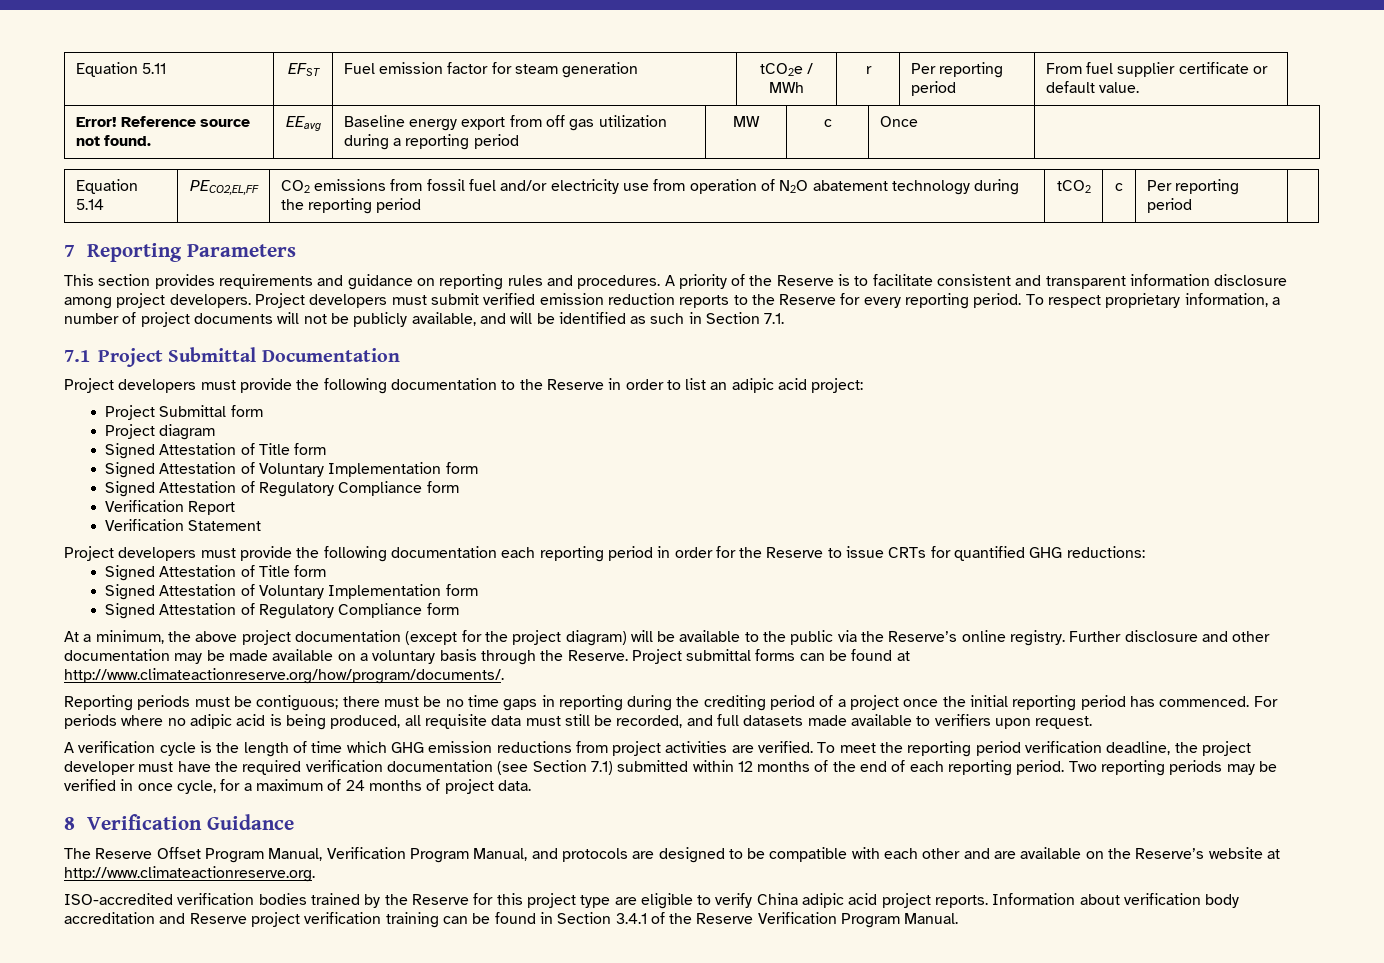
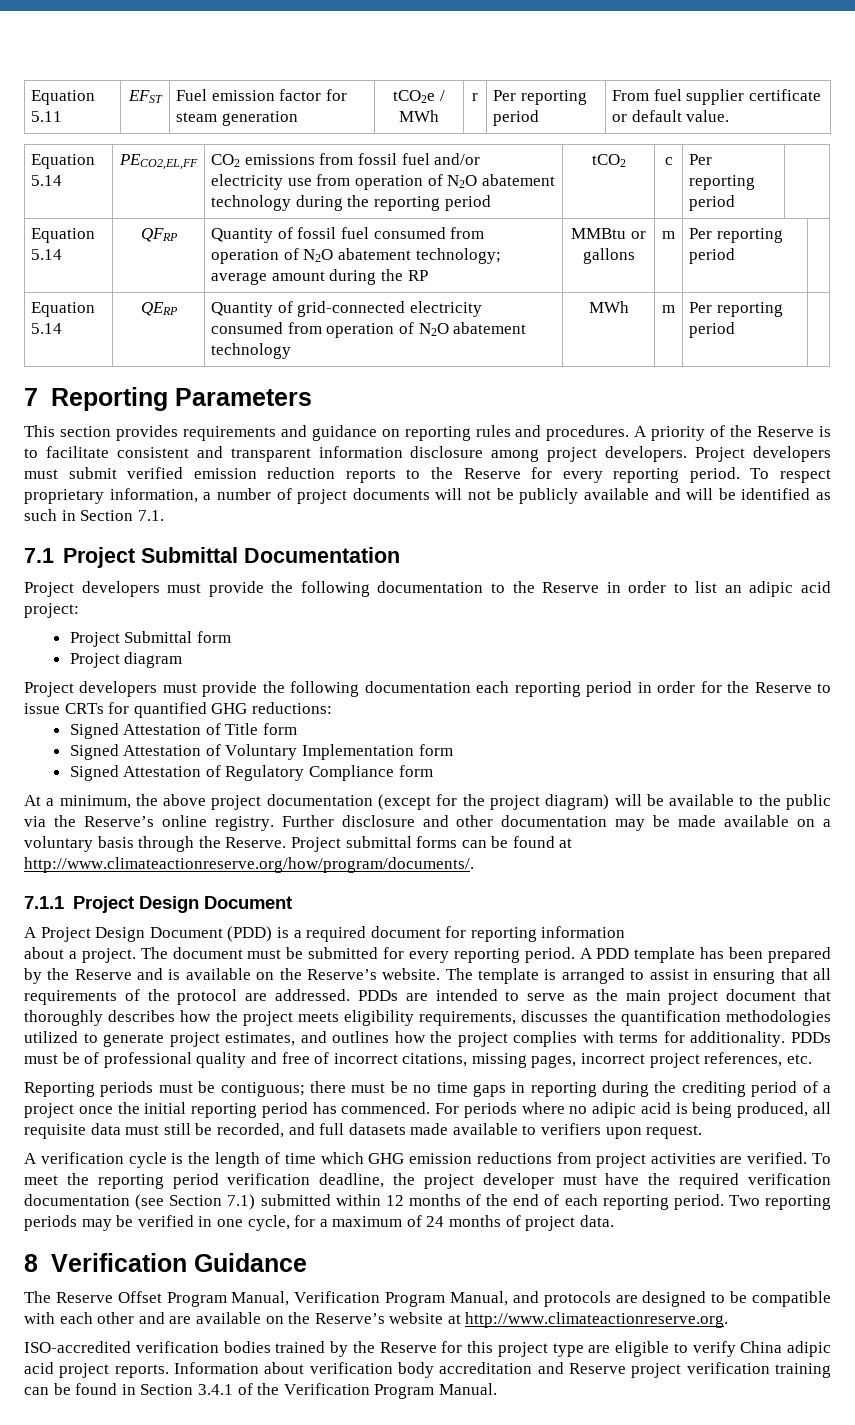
- Error! Reference source not found. | EEavg | Baseline energy export from off gas utilization during a reporting period | MW | c | Once |
+ Equation 5.14 | QFRP | Quantity of fossil fuel consumed from operation of N2O abatement technology; average amount during the RP | MMBtu or gallons | m | Per reporting period |
+ Equation 5.14 | QERP | Quantity of grid-connected electricity consumed from operation of N2O abatement technology | MWh | m | Per reporting period |
- To respect proprietary information, a number of project documents will not be publicly available, and will be identified as such in Section 7.1.
+ To respect proprietary information, a number of project documents will not be publicly available and will be identified as such in Section 7.1.
  Project diagram
- Signed Attestation of Title form
- Signed Attestation of Voluntary Implementation form
- Signed Attestation of Regulatory Compliance form
- Verification Report
- Verification Statement
+ 7.1.1 Project Design Document
+ A Project Design Document (PDD) is a required document for reporting information
+ about a project. The document must be submitted for every reporting period. A PDD template has been prepared by the Reserve and is available on the Reserve’s website. The template is arranged to assist in ensuring that all requirements of the protocol are addressed. PDDs are intended to serve as the main project document that thoroughly describes how the project meets eligibility requirements, discusses the quantification methodologies utilized to generate project estimates, and outlines how the project complies with terms for additionality. PDDs must be of professional quality and free of incorrect citations, missing pages, incorrect project references, etc.
- Two reporting periods may be verified in once cycle, for a maximum of 24 months of project data.
+ Two reporting periods may be verified in one cycle, for a maximum of 24 months of project data.
- Information about verification body accreditation and Reserve project verification training can be found in Section 3.4.1 of the Reserve Verification Program Manual.
+ Information about verification body accreditation and Reserve project verification training can be found in Section 3.4.1 of the Verification Program Manual.

